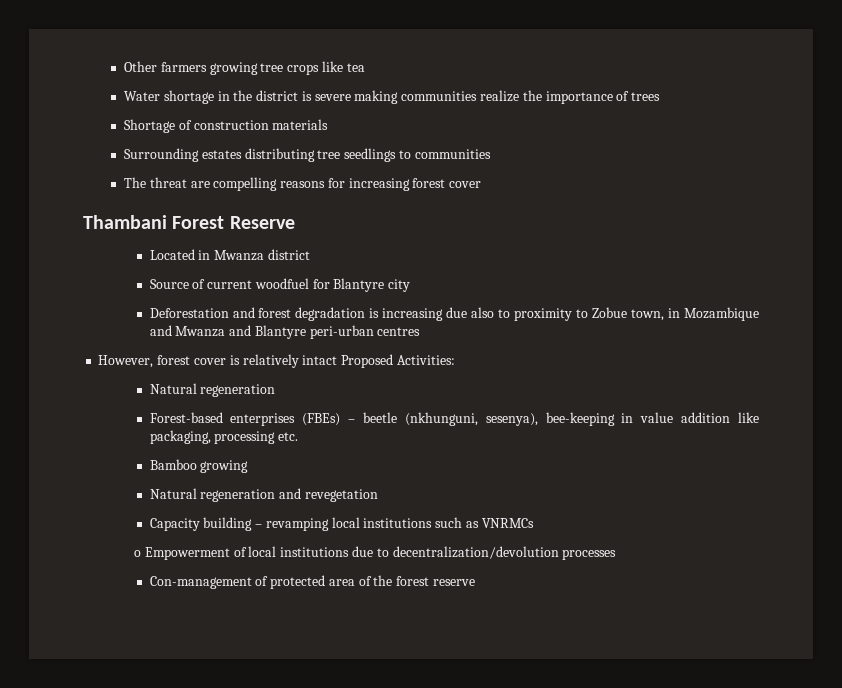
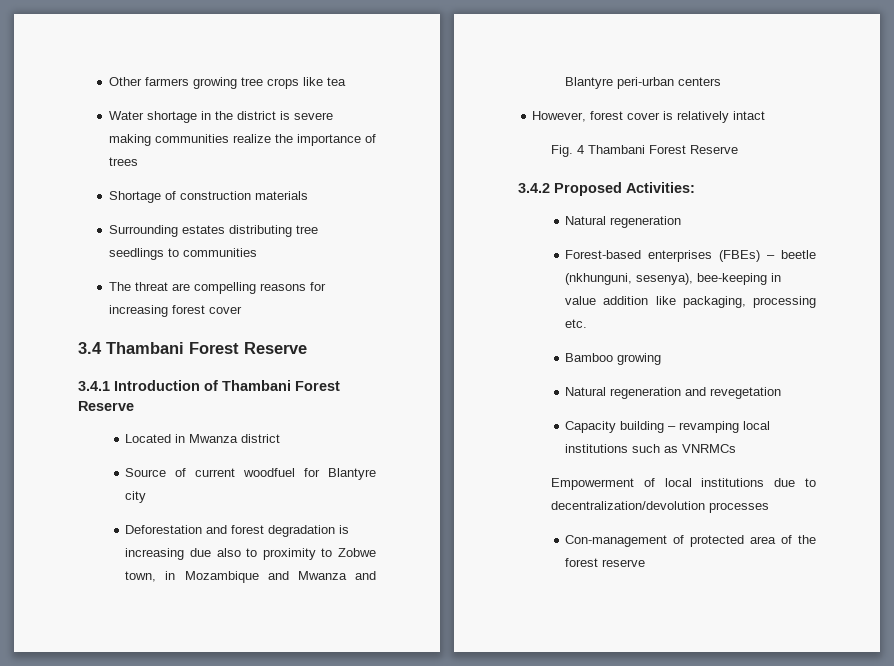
- Thambani Forest Reserve
+ 3.4 Thambani Forest Reserve
+ 3.4.1 Introduction of Thambani Forest Reserve
- Deforestation and forest degradation is increasing due also to proximity to Zobue town, in Mozambique and Mwanza and Blantyre peri-urban centres
+ Deforestation and forest degradation is increasing due also to proximity to Zobwe town, in Mozambique and Mwanza and Blantyre peri-urban centers
- However, forest cover is relatively intact Proposed Activities:
+ However, forest cover is relatively intact
+ Fig. 4 Thambani Forest Reserve
+ 3.4.2 Proposed Activities:
- o Empowerment of local institutions due to decentralization/devolution processes
+ Empowerment of local institutions due to decentralization/devolution processes

